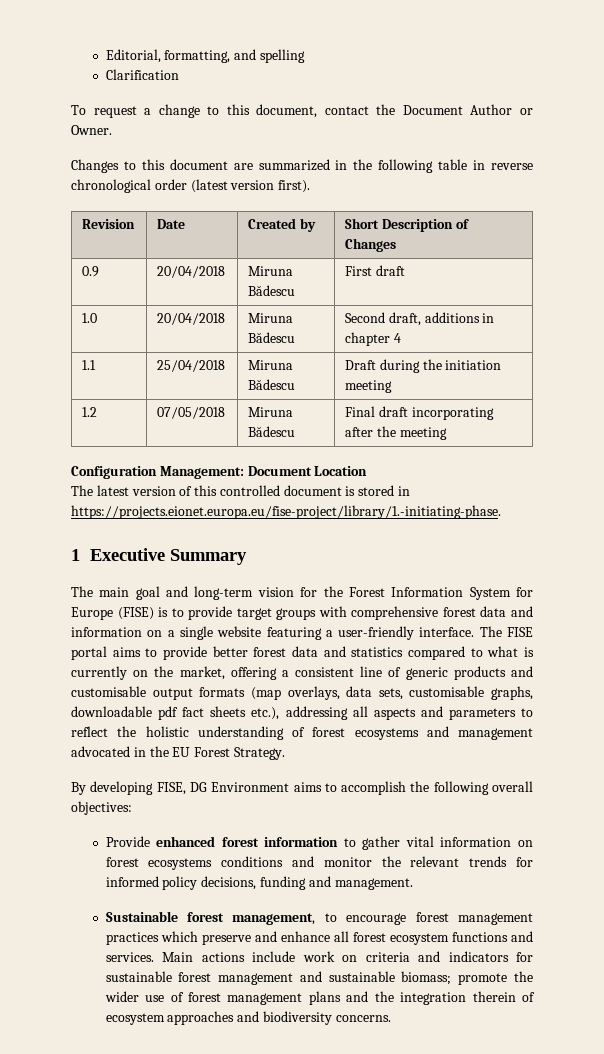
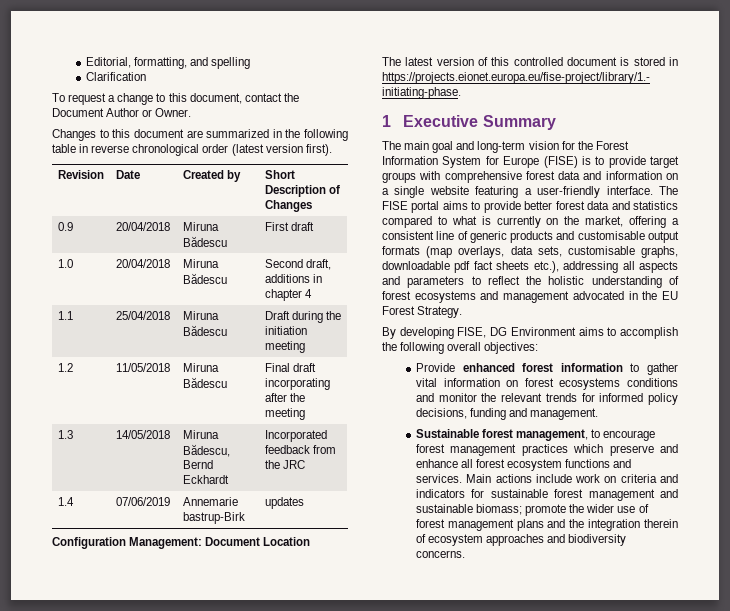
- 1.2 | 07/05/2018 | Miruna Bădescu | Final draft incorporating after the meeting
+ 1.2 | 11/05/2018 | Miruna Bădescu | Final draft incorporating after the meeting
+ 1.3 | 14/05/2018 | Miruna Bădescu, Bernd Eckhardt | Incorporated feedback from the JRC
+ 1.4 | 07/06/2019 | Annemarie bastrup-Birk | updates

